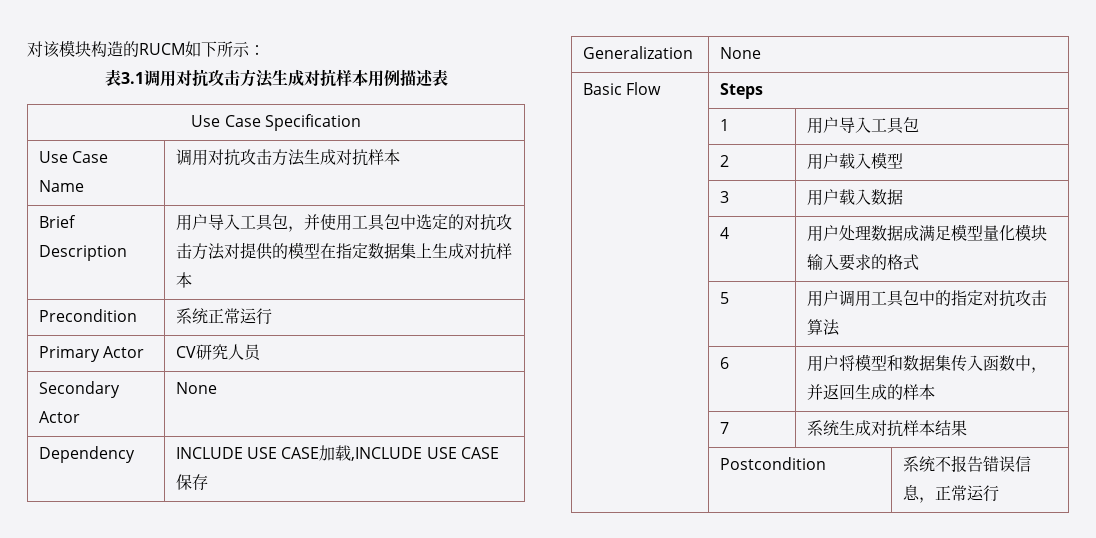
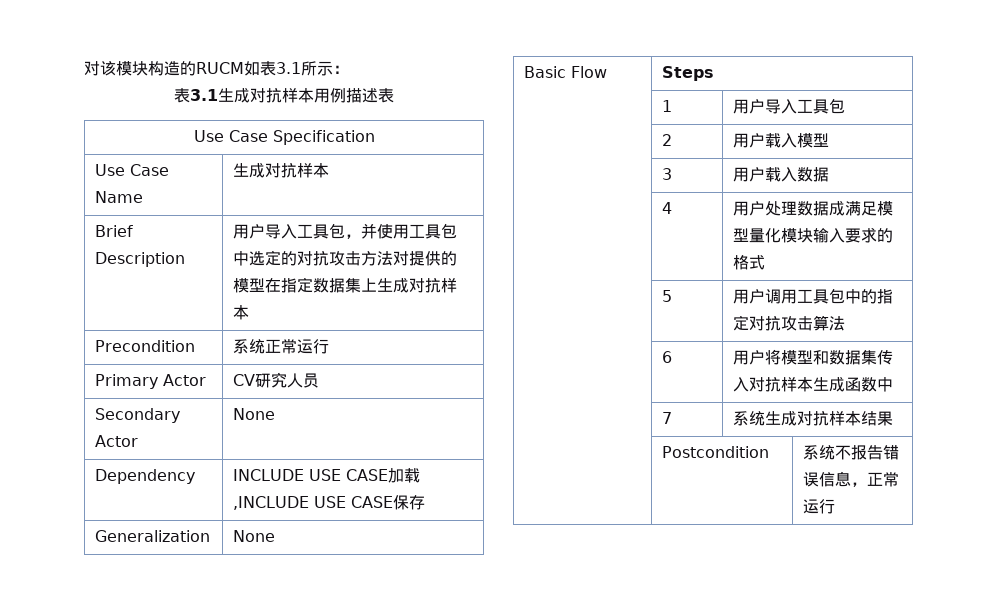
- 对该模块构造的RUCM如下所示：
+ 对该模块构造的RUCM如表3.1所示：
- 表3.1调用对抗攻击方法生成对抗样本用例描述表
+ 表3.1生成对抗样本用例描述表
- Use Case Name | 调用对抗攻击方法生成对抗样本
+ Use Case Name | 生成对抗样本
- | 6 | 用户将模型和数据集传入函数中，并返回生成的样本
+ | 6 | 用户将模型和数据集传入对抗样本生成函数中

